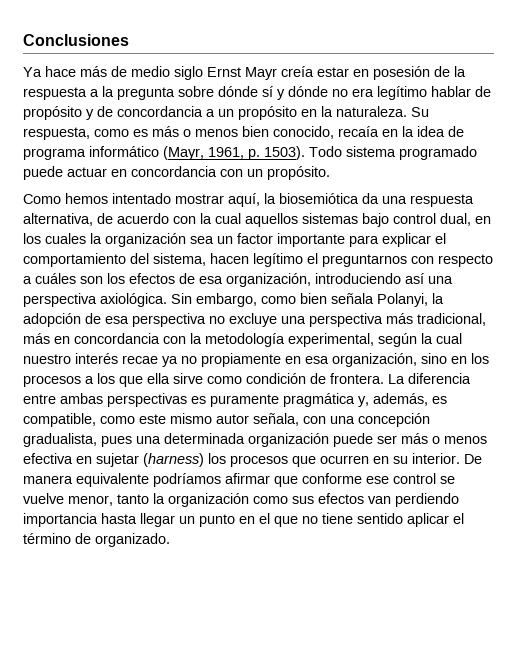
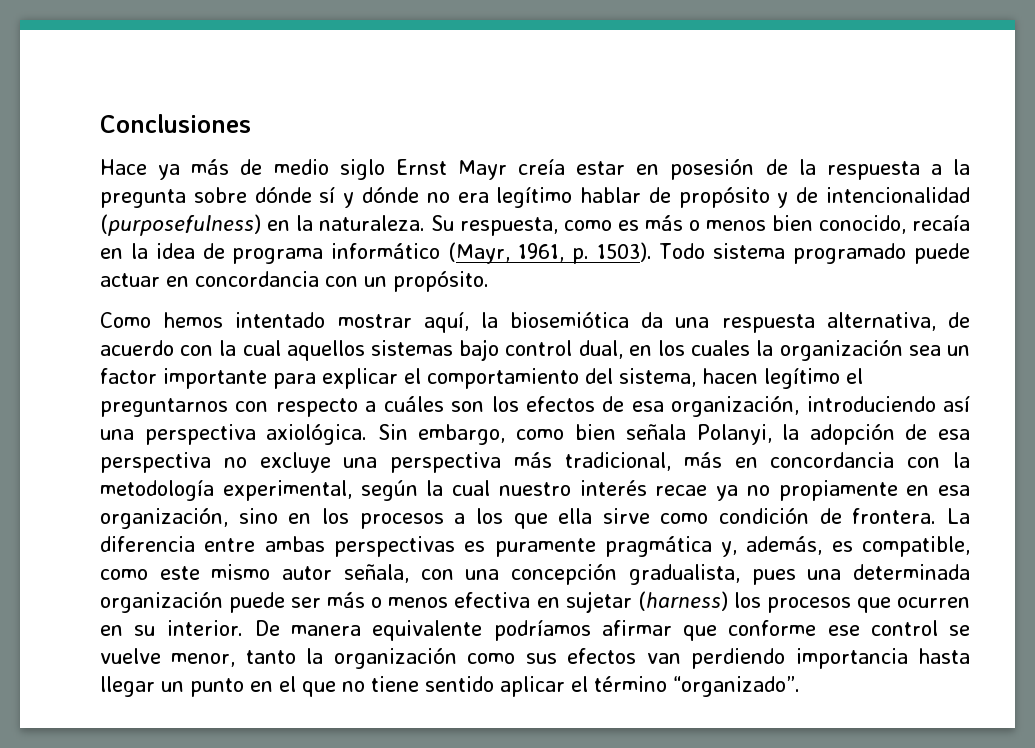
- Ya hace más de medio siglo Ernst Mayr creía estar en posesión de la respuesta a la pregunta sobre dónde sí y dónde no era legítimo hablar de propósito y de concordancia a un propósito en la naturaleza.
+ Hace ya más de medio siglo Ernst Mayr creía estar en posesión de la respuesta a la pregunta sobre dónde sí y dónde no era legítimo hablar de propósito y de intencionalidad (purposefulness) en la naturaleza.
- De manera equivalente podríamos afirmar que conforme ese control se vuelve menor, tanto la organización como sus efectos van perdiendo importancia hasta llegar un punto en el que no tiene sentido aplicar el término de organizado.
+ De manera equivalente podríamos afirmar que conforme ese control se vuelve menor, tanto la organización como sus efectos van perdiendo importancia hasta llegar un punto en el que no tiene sentido aplicar el término “organizado”.

